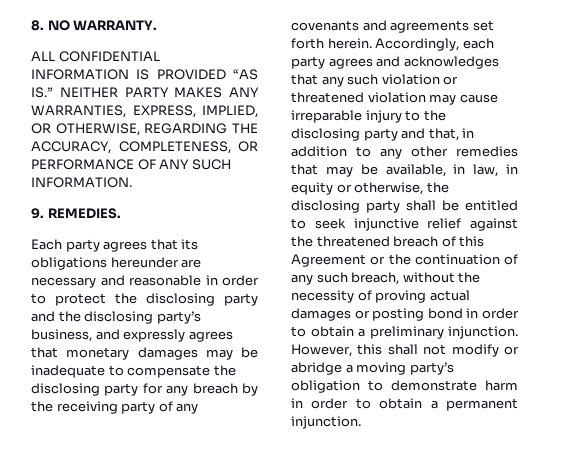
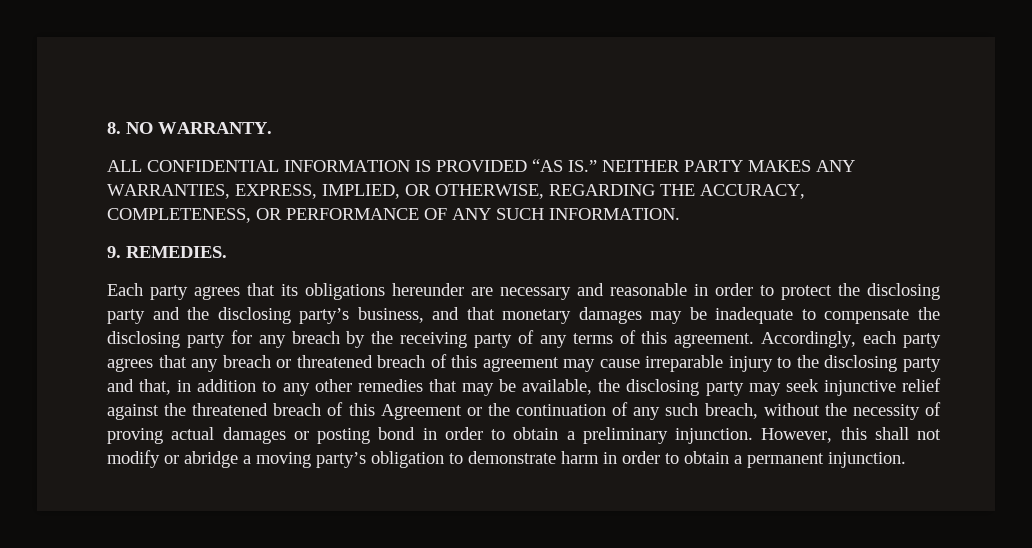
- Each party agrees that its obligations hereunder are necessary and reasonable in order to protect the disclosing party and the disclosing party’s business, and expressly agrees that monetary damages may be inadequate to compensate the disclosing party for any breach by the receiving party of any covenants and agreements set forth herein. Accordingly, each party agrees and acknowledges that any such violation or threatened violation may cause irreparable injury to the disclosing party and that, in addition to any other remedies that may be available, in law, in equity or otherwise, the disclosing party shall be entitled to seek injunctive relief against the threatened breach of this Agreement or the continuation of any such breach, without the necessity of proving actual damages or posting bond in order to obtain a preliminary injunction.
+ Each party agrees that its obligations hereunder are necessary and reasonable in order to protect the disclosing party and the disclosing party’s business, and that monetary damages may be inadequate to compensate the disclosing party for any breach by the receiving party of any terms of this agreement. Accordingly, each party agrees that any breach or threatened breach of this agreement may cause irreparable injury to the disclosing party and that, in addition to any other remedies that may be available, the disclosing party may seek injunctive relief against the threatened breach of this Agreement or the continuation of any such breach, without the necessity of proving actual damages or posting bond in order to obtain a preliminary injunction.

